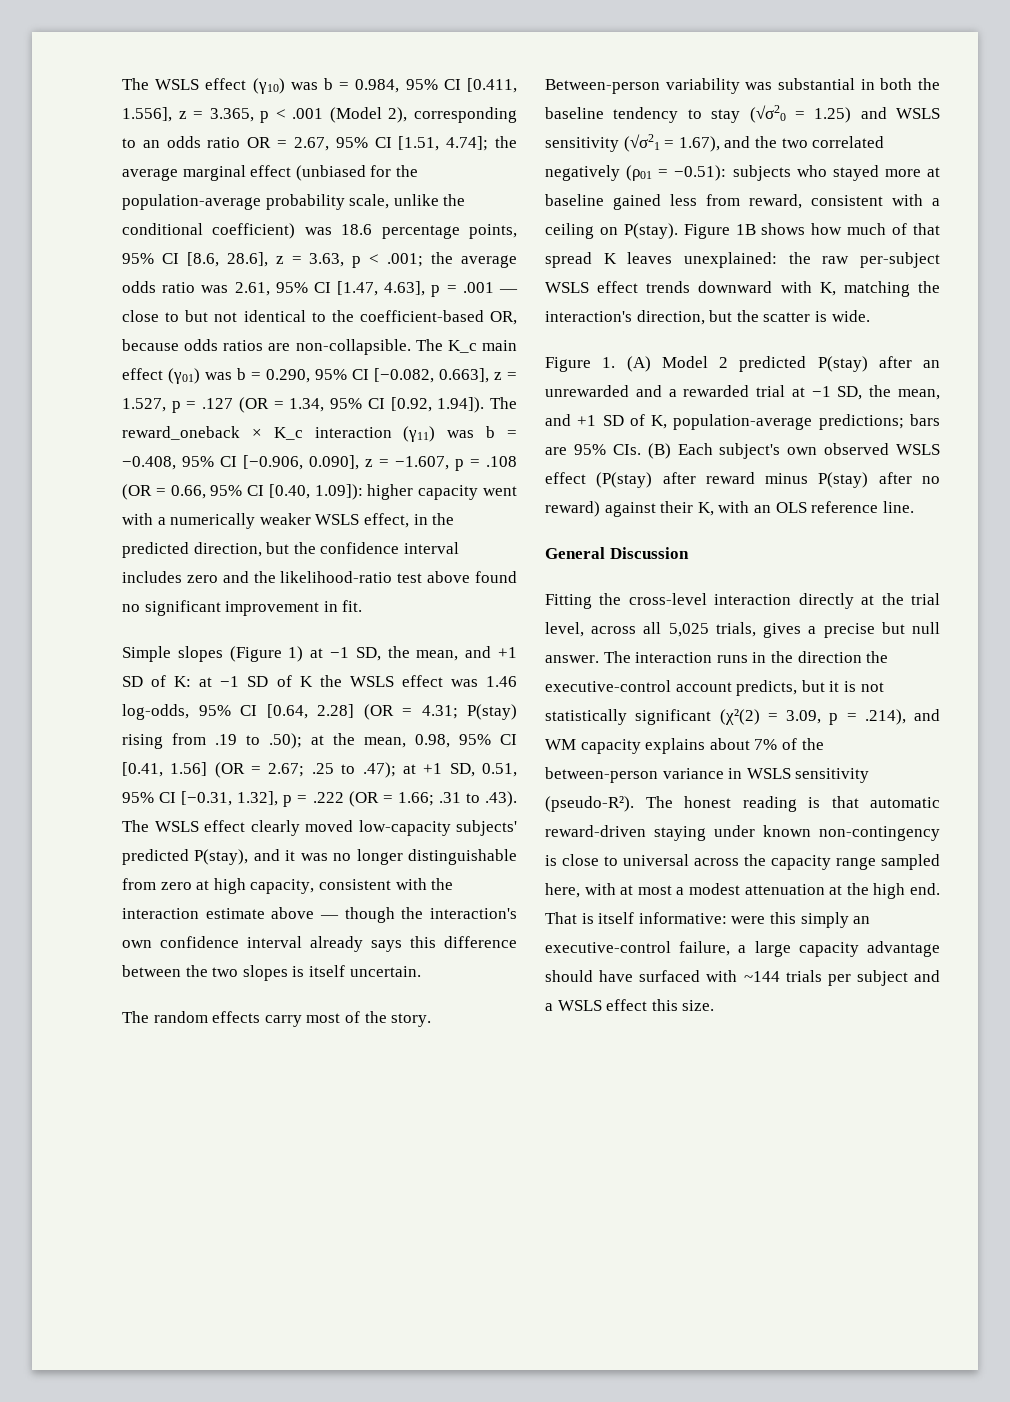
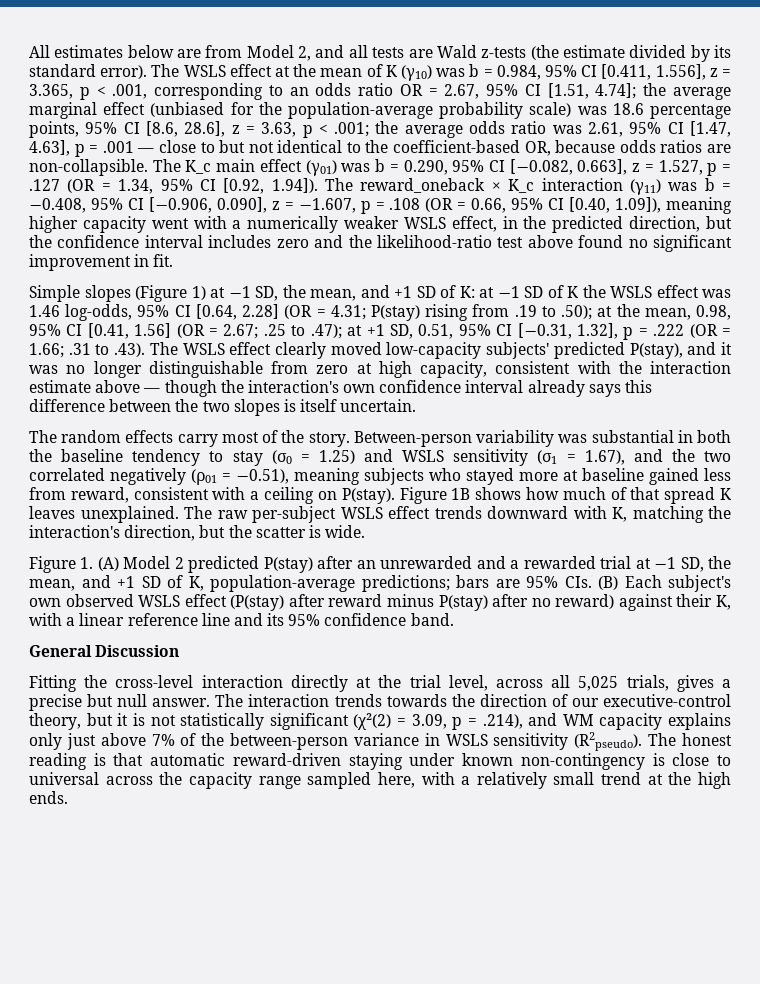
- The WSLS effect (γ10) was b = 0.984, 95% CI [0.411, 1.556], z = 3.365, p < .001 (Model 2), corresponding to an odds ratio OR = 2.67, 95% CI [1.51, 4.74];
+ All estimates below are from Model 2, and all tests are Wald z-tests (the estimate divided by its standard error). The WSLS effect at the mean of K (γ10) was b = 0.984, 95% CI [0.411, 1.556], z = 3.365, p < .001, corresponding to an odds ratio OR = 2.67, 95% CI [1.51, 4.74];
- the average marginal effect (unbiased for the population-average probability scale, unlike the conditional coefficient) was 18.6 percentage points, 95% CI [8.6, 28.6], z = 3.63, p < .001;
+ the average marginal effect (unbiased for the population-average probability scale) was 18.6 percentage points, 95% CI [8.6, 28.6], z = 3.63, p < .001;
- The K_c main effect (γ01) was b = 0.290, 95% CI [−0.082, 0.663], z = 1.527, p = .127 (OR = 1.34, 95% CI [0.92, 1.94]). The reward_oneback × K_c interaction (γ11) was b = −0.408, 95% CI [−0.906, 0.090], z = −1.607, p = .108 (OR = 0.66, 95% CI [0.40, 1.09]): higher capacity went with a numerically weaker WSLS effect, in the predicted direction, but the confidence interval includes zero and the likelihood-ratio test above found no significant improvement in fit.
+ The K_c main effect (γ01) was b = 0.290, 95% CI [−0.082, 0.663], z = 1.527, p = .127 (OR = 1.34, 95% CI [0.92, 1.94]). The reward_oneback × K_c interaction (γ11) was b = −0.408, 95% CI [−0.906, 0.090], z = −1.607, p = .108 (OR = 0.66, 95% CI [0.40, 1.09]), meaning higher capacity went with a numerically weaker WSLS effect, in the predicted direction, but the confidence interval includes zero and the likelihood-ratio test above found no significant improvement in fit.
- Between-person variability was substantial in both the baseline tendency to stay (√σ20 = 1.25) and WSLS sensitivity (√σ21 = 1.67), and the two correlated negatively (ρ01 = −0.51): subjects who stayed more at baseline gained less from reward, consistent with a ceiling on P(stay).
+ Between-person variability was substantial in both the baseline tendency to stay (σ0 = 1.25) and WSLS sensitivity (σ1 = 1.67), and the two correlated negatively (ρ01 = −0.51), meaning subjects who stayed more at baseline gained less from reward, consistent with a ceiling on P(stay).
- Figure 1B shows how much of that spread K leaves unexplained: the raw per-subject WSLS effect trends downward with K, matching the interaction's direction, but the scatter is wide.
+ Figure 1B shows how much of that spread K leaves unexplained. The raw per-subject WSLS effect trends downward with K, matching the interaction's direction, but the scatter is wide.
- Figure 1. (A) Model 2 predicted P(stay) after an unrewarded and a rewarded trial at −1 SD, the mean, and +1 SD of K, population-average predictions; bars are 95% CIs. (B) Each subject's own observed WSLS effect (P(stay) after reward minus P(stay) after no reward) against their K, with an OLS reference line.
+ Figure 1. (A) Model 2 predicted P(stay) after an unrewarded and a rewarded trial at −1 SD, the mean, and +1 SD of K, population-average predictions; bars are 95% CIs. (B) Each subject's own observed WSLS effect (P(stay) after reward minus P(stay) after no reward) against their K, with a linear reference line and its 95% confidence band.
- The interaction runs in the direction the executive-control account predicts, but it is not statistically significant (χ²(2) = 3.09, p = .214), and WM capacity explains about 7% of the between-person variance in WSLS sensitivity (pseudo-R²).
+ The interaction trends towards the direction of our executive-control theory, but it is not statistically significant (χ²(2) = 3.09, p = .214), and WM capacity explains only just above 7% of the between-person variance in WSLS sensitivity (R2pseudo).
- The honest reading is that automatic reward-driven staying under known non-contingency is close to universal across the capacity range sampled here, with at most a modest attenuation at the high end. That is itself informative: were this simply an executive-control failure, a large capacity advantage should have surfaced with ~144 trials per subject and a WSLS effect this size.
+ The honest reading is that automatic reward-driven staying under known non-contingency is close to universal across the capacity range sampled here, with a relatively small trend at the high ends.

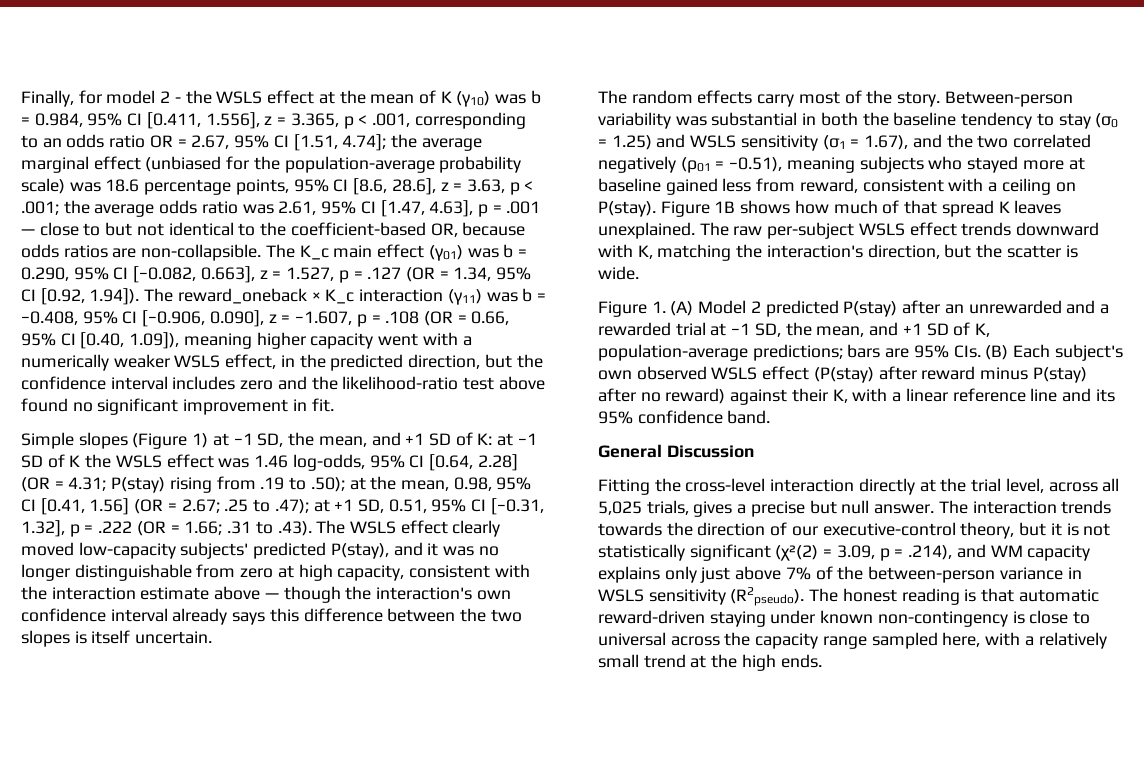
- All estimates below are from Model 2, and all tests are Wald z-tests (the estimate divided by its standard error). The WSLS effect at the mean of K (γ10) was b = 0.984, 95% CI [0.411, 1.556], z = 3.365, p < .001, corresponding to an odds ratio OR = 2.67, 95% CI [1.51, 4.74];
+ Finally, for model 2 - the WSLS effect at the mean of K (γ10) was b = 0.984, 95% CI [0.411, 1.556], z = 3.365, p < .001, corresponding to an odds ratio OR = 2.67, 95% CI [1.51, 4.74];

